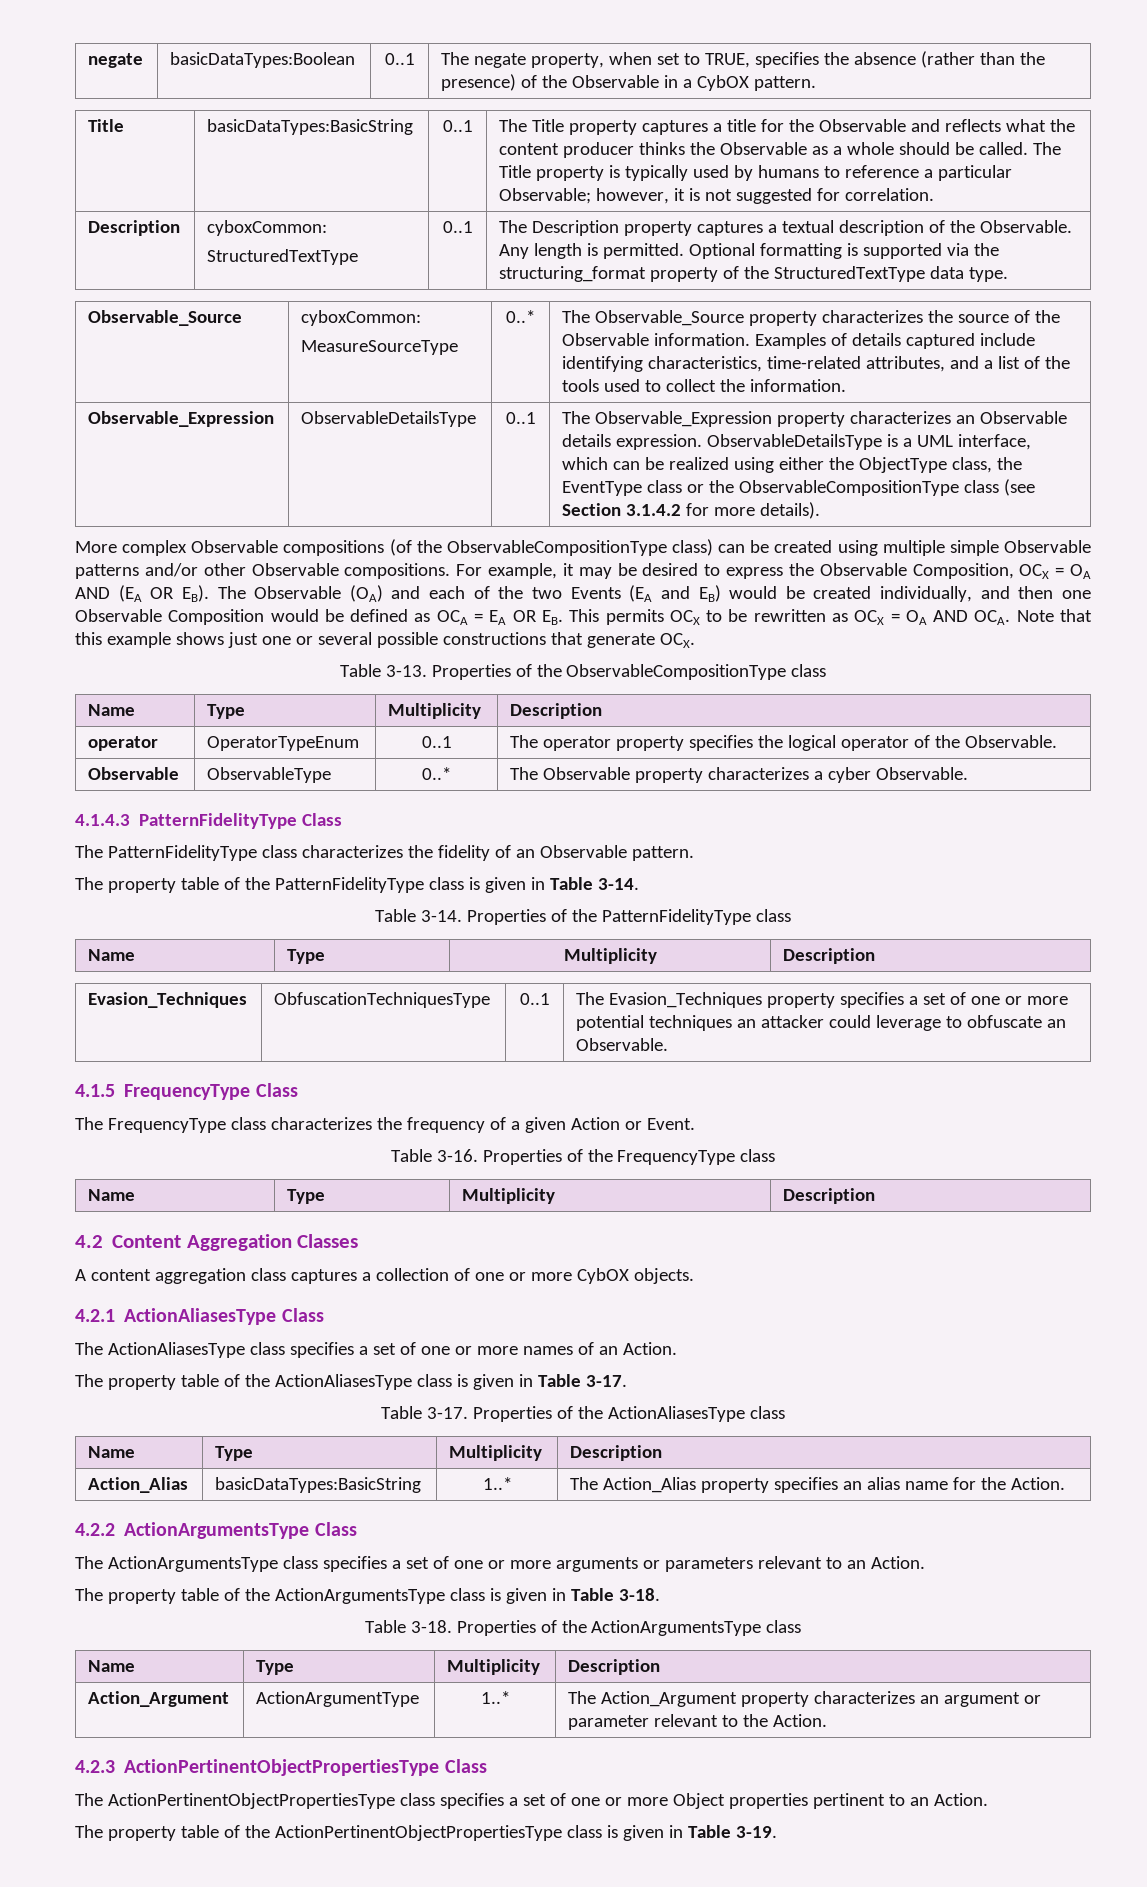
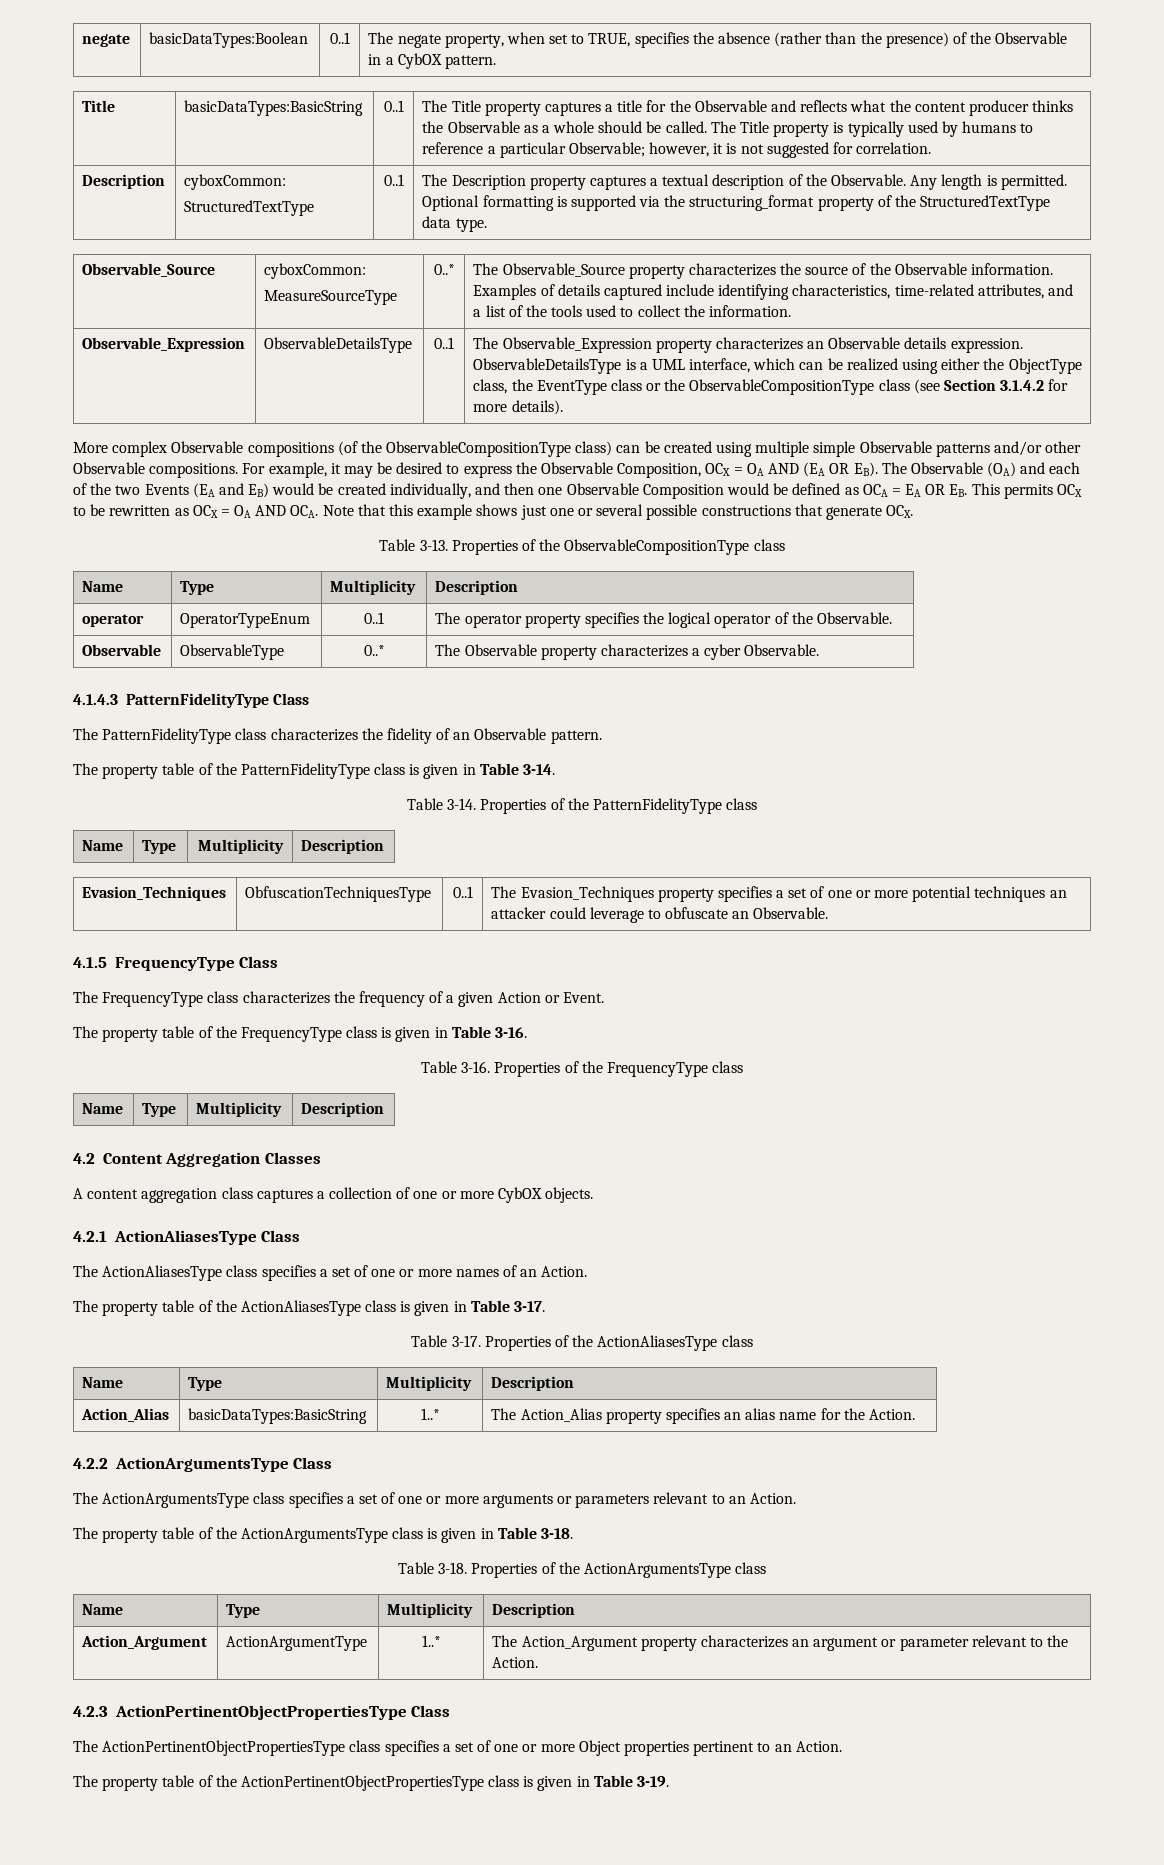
+ The property table of the FrequencyType class is given in Table 3-16.

